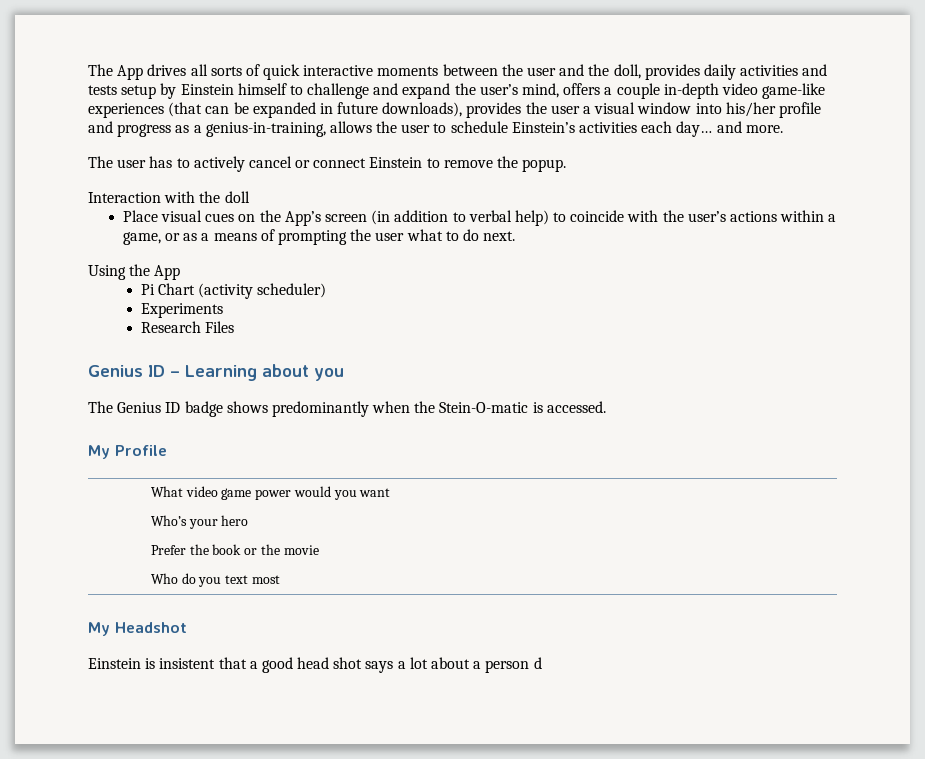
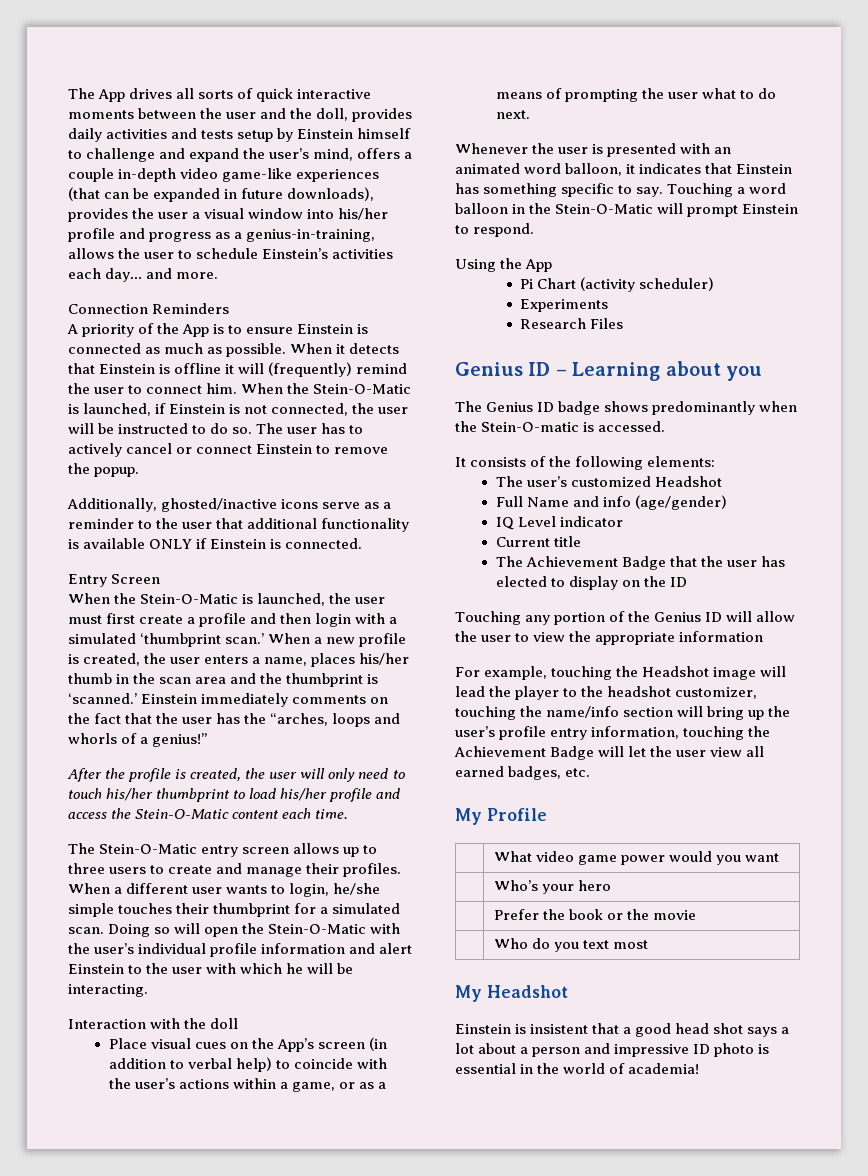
+ Connection Reminders
+ A priority of the App is to ensure Einstein is connected as much as possible. When it detects that Einstein is offline it will (frequently) remind the user to connect him. When the Stein-O-Matic is launched, if Einstein is not connected, the user will be instructed to do so.
+ Additionally, ghosted/inactive icons serve as a reminder to the user that additional functionality is available ONLY if Einstein is connected.
+ Entry Screen
+ When the Stein-O-Matic is launched, the user must first create a profile and then login with a simulated ‘thumbprint scan.’ When a new profile is created, the user enters a name, places his/her thumb in the scan area and the thumbprint is ‘scanned.’ Einstein immediately comments on the fact that the user has the “arches, loops and whorls of a genius!”
+ After the profile is created, the user will only need to touch his/her thumbprint to load his/her profile and access the Stein-O-Matic content each time.
+ The Stein-O-Matic entry screen allows up to three users to create and manage their profiles. When a different user wants to login, he/she simple touches their thumbprint for a simulated scan. Doing so will open the Stein-O-Matic with the user’s individual profile information and alert Einstein to the user with which he will be interacting.
+ Whenever the user is presented with an animated word balloon, it indicates that Einstein has something specific to say. Touching a word balloon in the Stein-O-Matic will prompt Einstein to respond.
+ It consists of the following elements:
+ The user’s customized Headshot
+ Full Name and info (age/gender)
+ IQ Level indicator
+ Current title
+ The Achievement Badge that the user has elected to display on the ID
+ Touching any portion of the Genius ID will allow the user to view the appropriate information
+ For example, touching the Headshot image will lead the player to the headshot customizer, touching the name/info section will bring up the user’s profile entry information, touching the Achievement Badge will let the user view all earned badges, etc.
- Einstein is insistent that a good head shot says a lot about a person d
+ Einstein is insistent that a good head shot says a lot about a person and impressive ID photo is essential in the world of academia!

